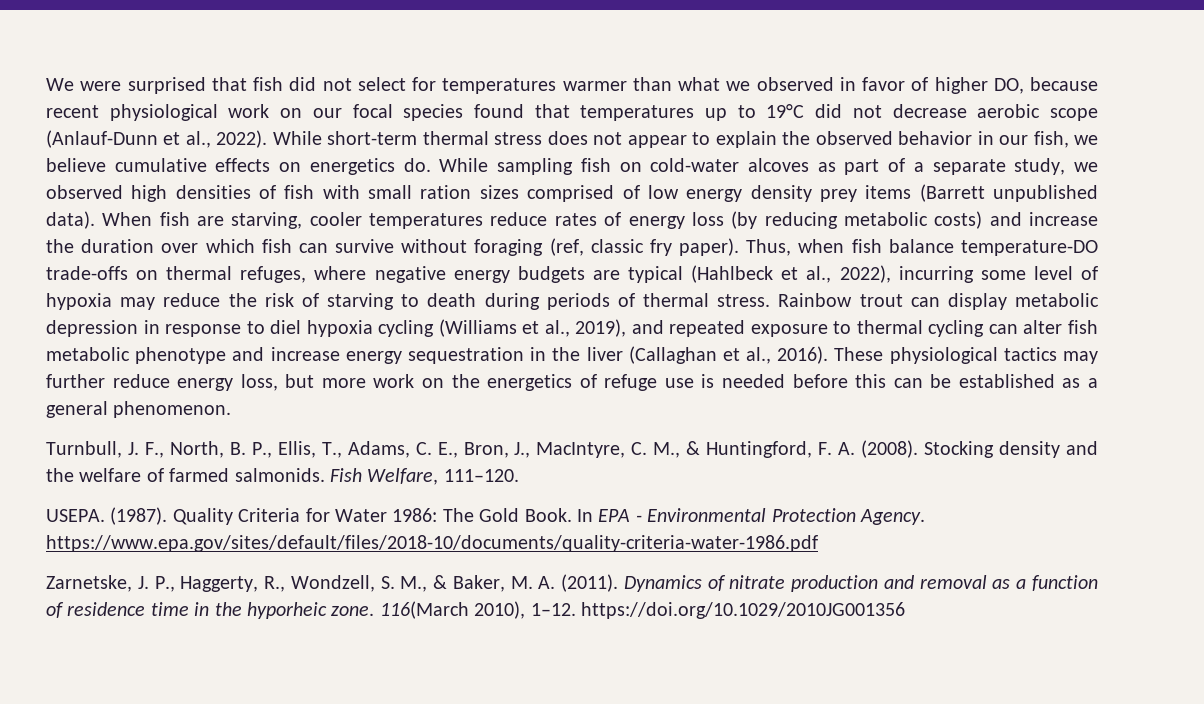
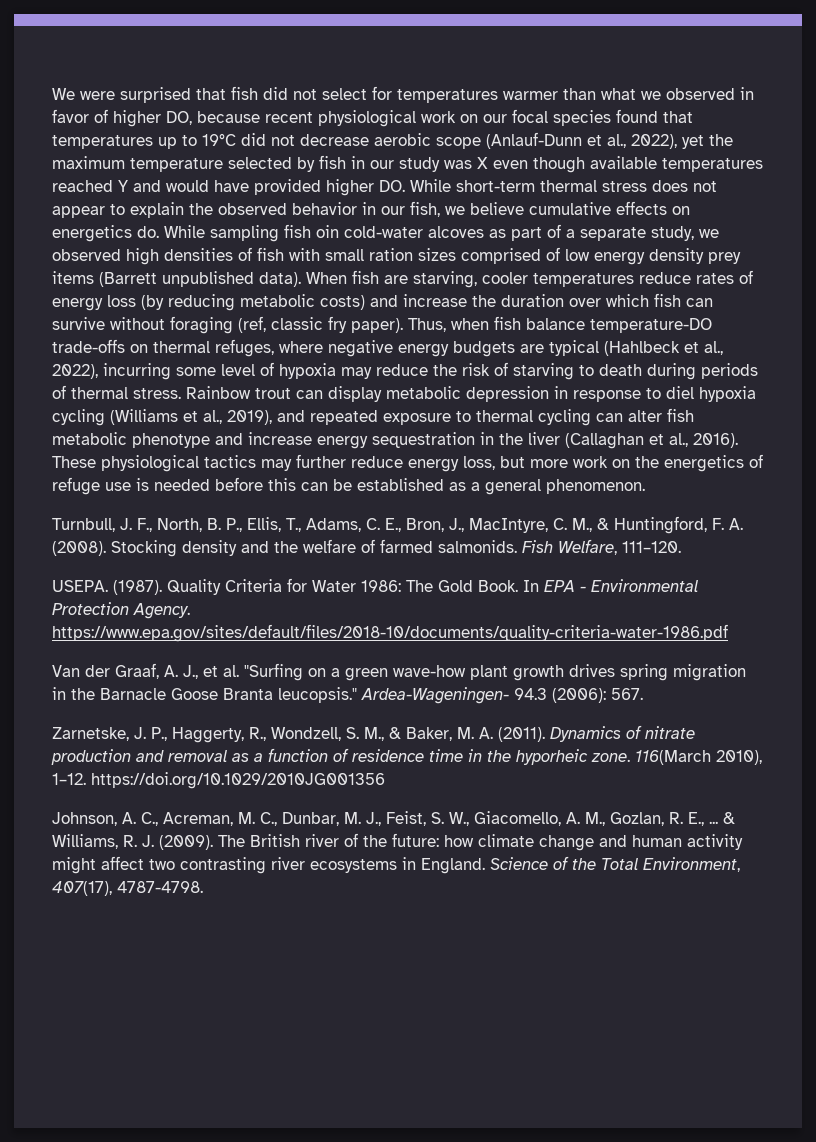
- We were surprised that fish did not select for temperatures warmer than what we observed in favor of higher DO, because recent physiological work on our focal species found that temperatures up to 19°C did not decrease aerobic scope (Anlauf-Dunn et al., 2022). While short-term thermal stress does not appear to explain the observed behavior in our fish, we believe cumulative effects on energetics do.
+ We were surprised that fish did not select for temperatures warmer than what we observed in favor of higher DO, because recent physiological work on our focal species found that temperatures up to 19°C did not decrease aerobic scope (Anlauf-Dunn et al., 2022), yet the maximum temperature selected by fish in our study was X even though available temperatures reached Y and would have provided higher DO. While short-term thermal stress does not appear to explain the observed behavior in our fish, we believe cumulative effects on energetics do.
- While sampling fish on cold-water alcoves as part of a separate study, we observed high densities of fish with small ration sizes comprised of low energy density prey items (Barrett unpublished data).
+ While sampling fish oin cold-water alcoves as part of a separate study, we observed high densities of fish with small ration sizes comprised of low energy density prey items (Barrett unpublished data).
+ Van der Graaf, A. J., et al. "Surfing on a green wave-how plant growth drives spring migration in the Barnacle Goose Branta leucopsis." Ardea-Wageningen- 94.3 (2006): 567.
+ Johnson, A. C., Acreman, M. C., Dunbar, M. J., Feist, S. W., Giacomello, A. M., Gozlan, R. E., ... & Williams, R. J. (2009). The British river of the future: how climate change and human activity might affect two contrasting river ecosystems in England. Science of the Total Environment, 407(17), 4787-4798.

